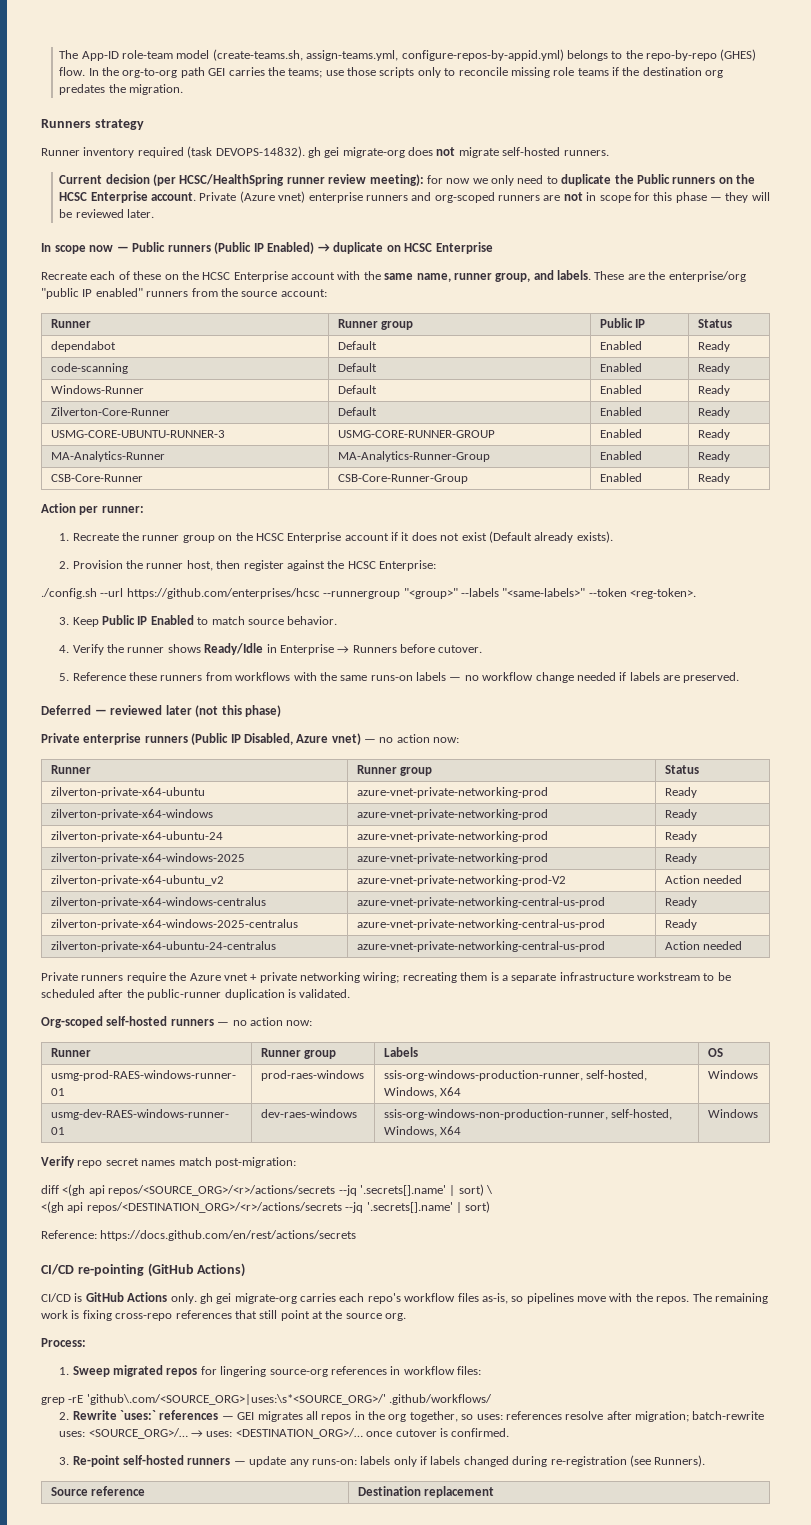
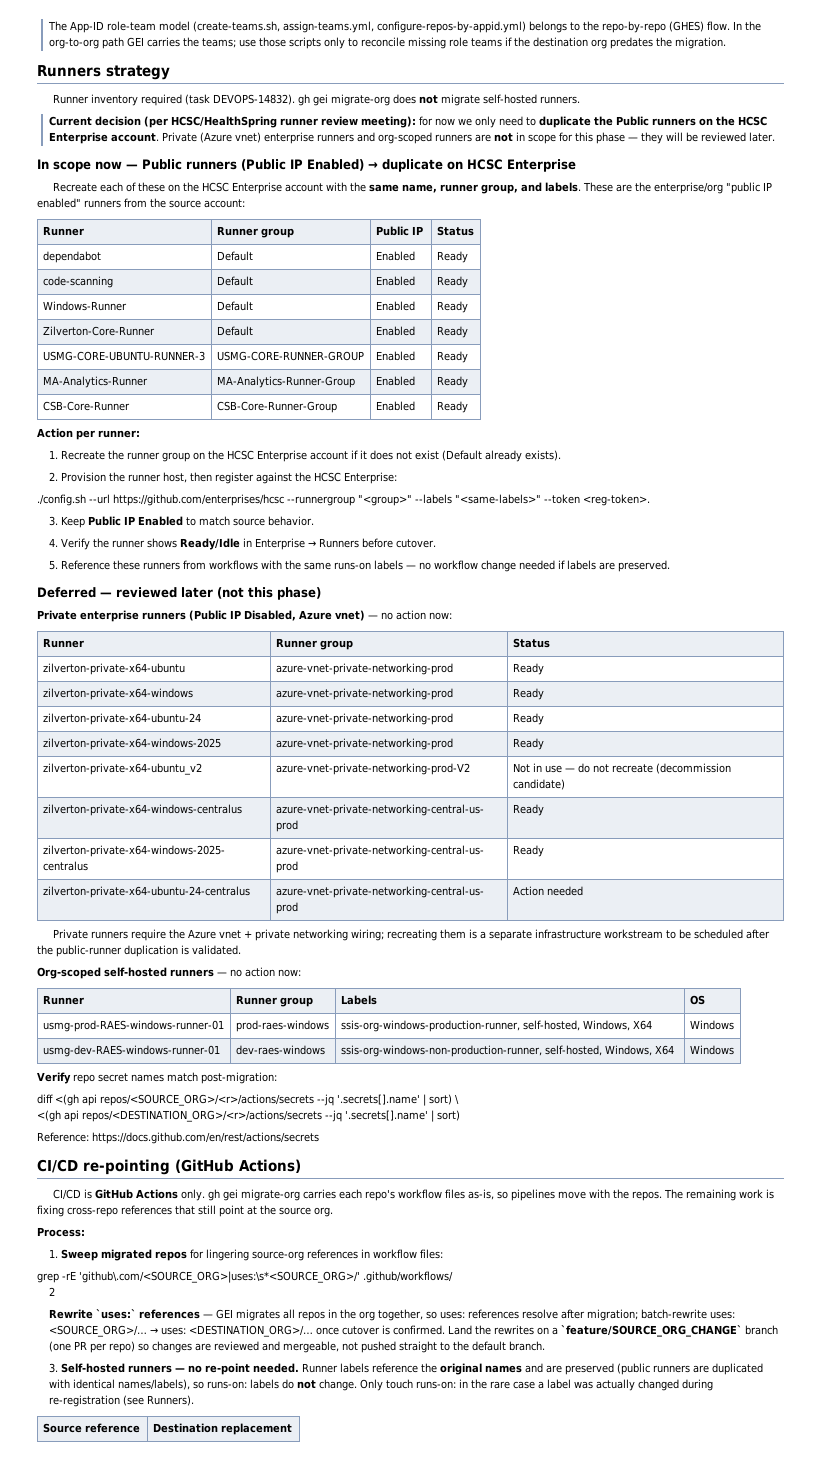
- zilverton-private-x64-ubuntu_v2 | azure-vnet-private-networking-prod-V2 | Action needed
+ zilverton-private-x64-ubuntu_v2 | azure-vnet-private-networking-prod-V2 | Not in use — do not recreate (decommission candidate)
- 2. Rewrite `uses:` references — GEI migrates all repos in the org together, so uses: references resolve after migration; batch-rewrite uses: <SOURCE_ORG>/…
+ 2
+ Rewrite `uses:` references — GEI migrates all repos in the org together, so uses: references resolve after migration; batch-rewrite uses: <SOURCE_ORG>/…
- → uses: <DESTINATION_ORG>/… once cutover is confirmed.
- 3. Re-point self-hosted runners — update any runs-on: labels only if labels changed during re-registration (see Runners).
+ → uses: <DESTINATION_ORG>/… once cutover is confirmed. Land the rewrites on a `feature/SOURCE_ORG_CHANGE` branch (one PR per repo) so changes are reviewed and mergeable, not pushed straight to the default branch.
+ 3. Self-hosted runners — no re-point needed. Runner labels reference the original names and are preserved (public runners are duplicated with identical names/labels), so runs-on: labels do not change. Only touch runs-on: in the rare case a label was actually changed during re-registration (see Runners).

